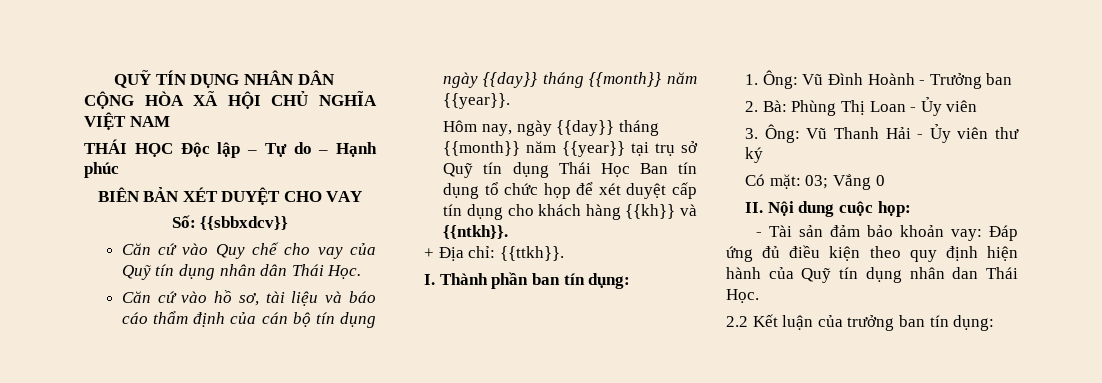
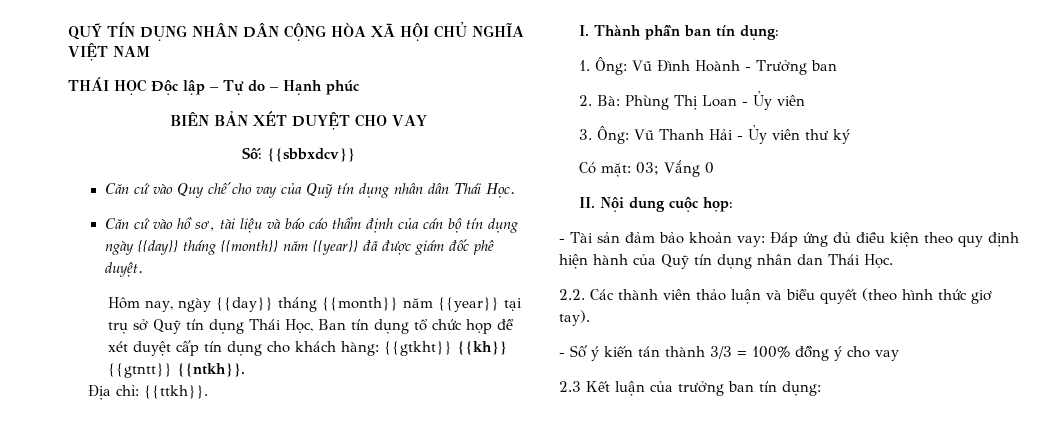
- Căn cứ vào hồ sơ, tài liệu và báo cáo thẩm định của cán bộ tín dụng ngày {{day}} tháng {{month}} năm {{year}}.
+ Căn cứ vào hồ sơ, tài liệu và báo cáo thẩm định của cán bộ tín dụng ngày {{day}} tháng {{month}} năm {{year}} đã được giám đốc phê duyệt.
- Hôm nay, ngày {{day}} tháng {{month}} năm {{year}} tại trụ sở Quỹ tín dụng Thái Học Ban tín dụng tổ chức họp để xét duyệt cấp tín dụng cho khách hàng {{kh}} và {{ntkh}}.
+ Hôm nay, ngày {{day}} tháng {{month}} năm {{year}} tại trụ sở Quỹ tín dụng Thái Học, Ban tín dụng tổ chức họp để xét duyệt cấp tín dụng cho khách hàng: {{gtkht}} {{kh}} {{gtntt}} {{ntkh}}.
- + Địa chỉ: {{ttkh}}.
+ Địa chỉ: {{ttkh}}.
- 2.2 Kết luận của trưởng ban tín dụng:
+ 2.2. Các thành viên thảo luận và biểu quyết (theo hình thức giơ tay).
+ - Số ý kiến tán thành 3/3 = 100% đồng ý cho vay
+ 2.3 Kết luận của trưởng ban tín dụng:

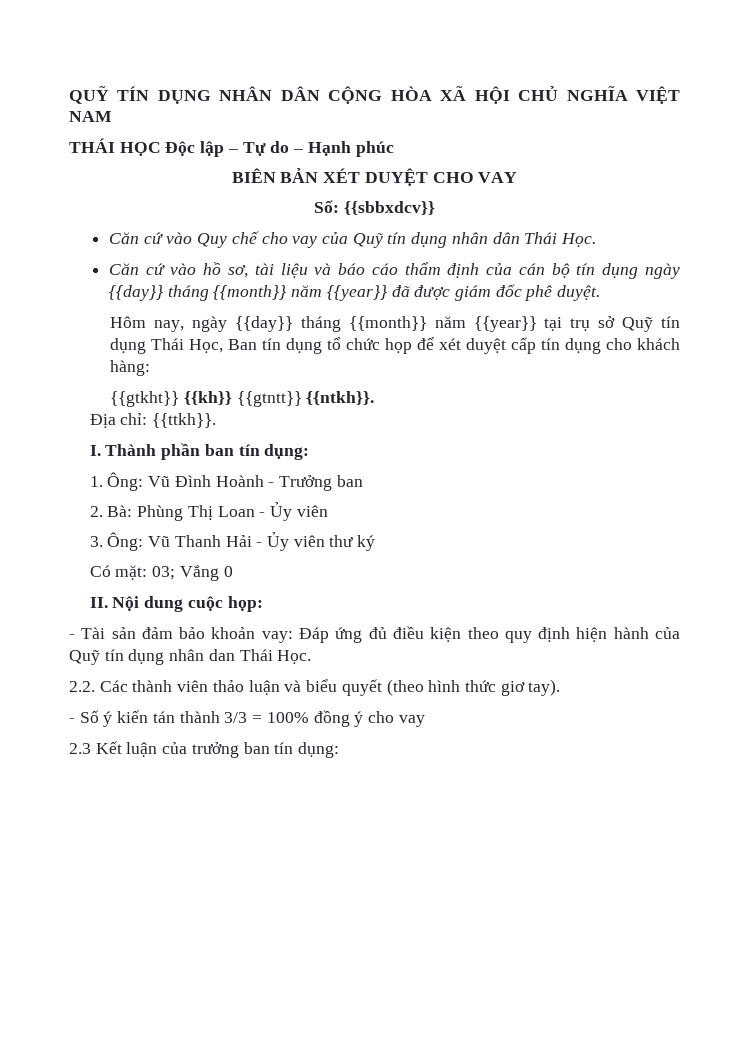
- Hôm nay, ngày {{day}} tháng {{month}} năm {{year}} tại trụ sở Quỹ tín dụng Thái Học, Ban tín dụng tổ chức họp để xét duyệt cấp tín dụng cho khách hàng: {{gtkht}} {{kh}} {{gtntt}} {{ntkh}}.
+ Hôm nay, ngày {{day}} tháng {{month}} năm {{year}} tại trụ sở Quỹ tín dụng Thái Học, Ban tín dụng tổ chức họp để xét duyệt cấp tín dụng cho khách hàng:
+ {{gtkht}} {{kh}} {{gtntt}} {{ntkh}}.

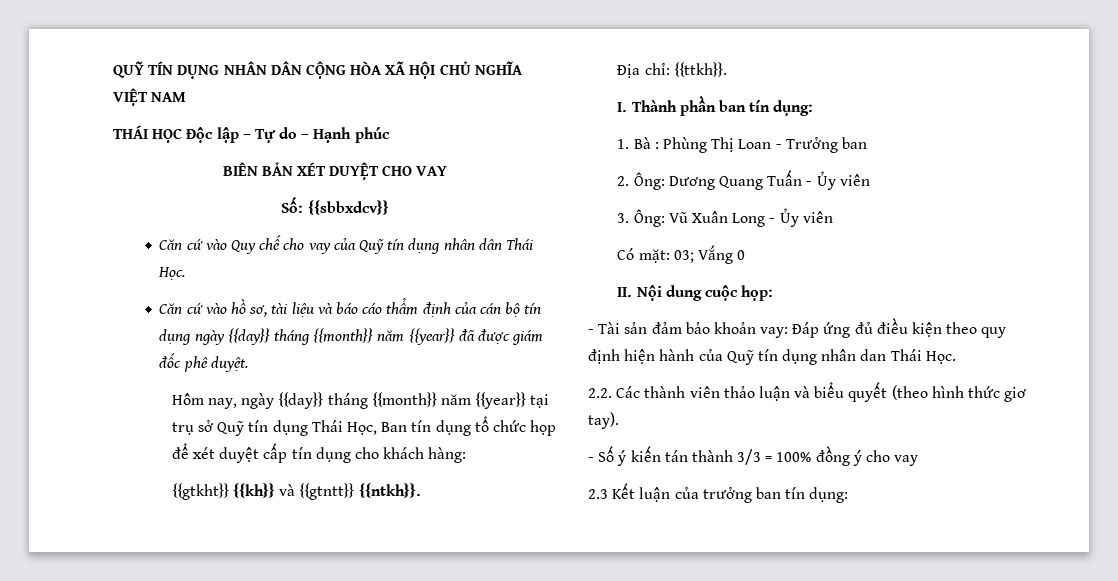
- {{gtkht}} {{kh}} {{gtntt}} {{ntkh}}.
+ {{gtkht}} {{kh}} và {{gtntt}} {{ntkh}}.
- 1. Ông: Vũ Đình Hoành - Trưởng ban
+ 1. Bà : Phùng Thị Loan - Trưởng ban
- 2. Bà: Phùng Thị Loan - Ủy viên
+ 2. Ông: Dương Quang Tuấn - Ủy viên
- 3. Ông: Vũ Thanh Hải - Ủy viên thư ký
+ 3. Ông: Vũ Xuân Long - Ủy viên

